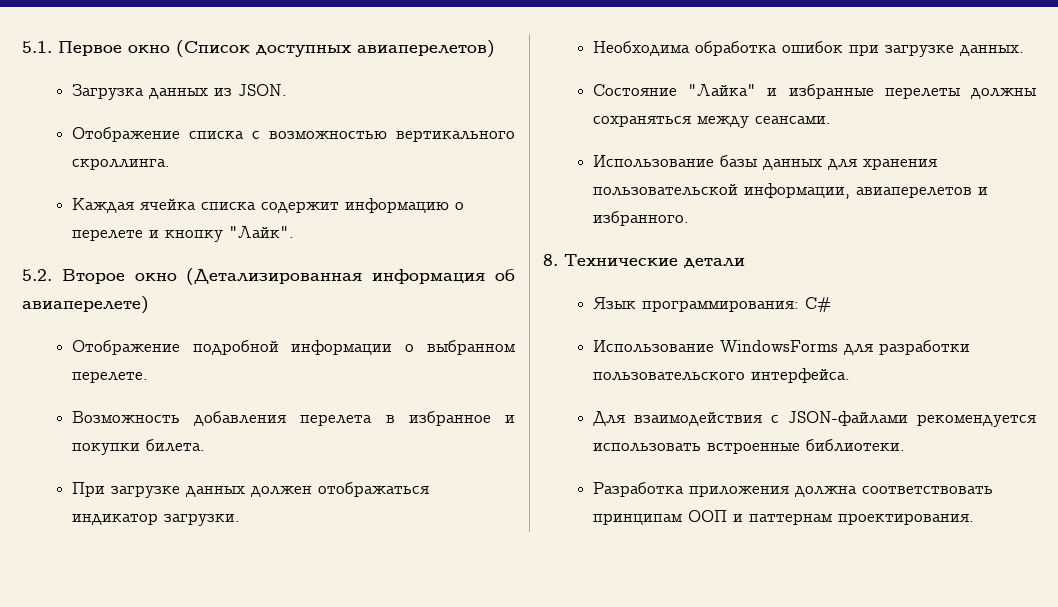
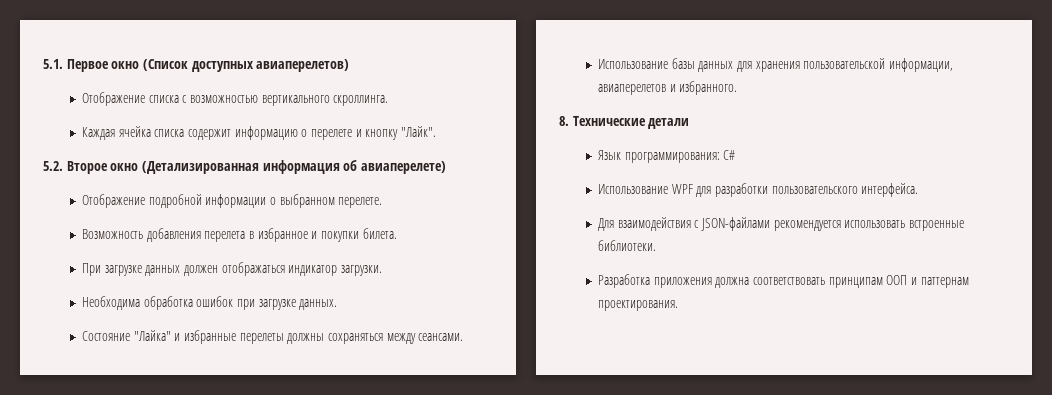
- Загрузка данных из JSON.
- Использование WindowsForms для разработки пользовательского интерфейса.
+ Использование WPF для разработки пользовательского интерфейса.

